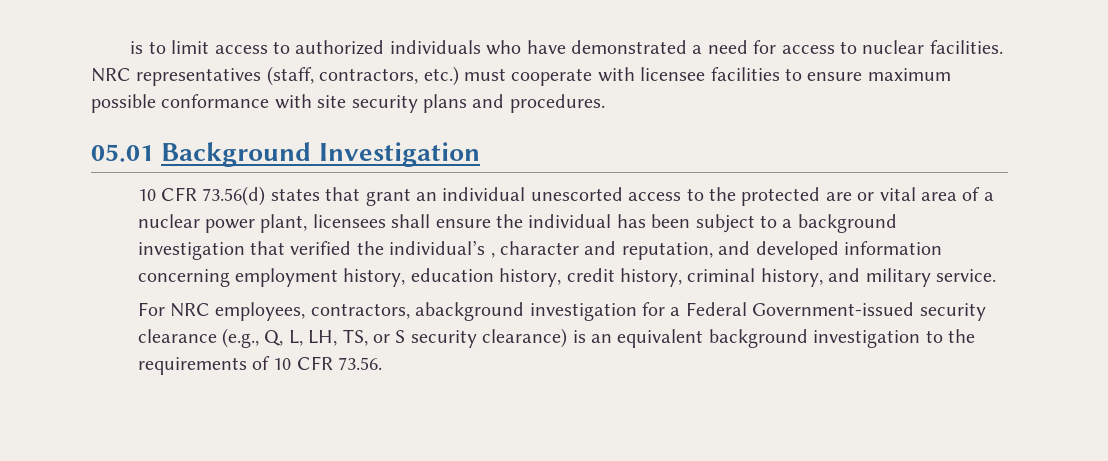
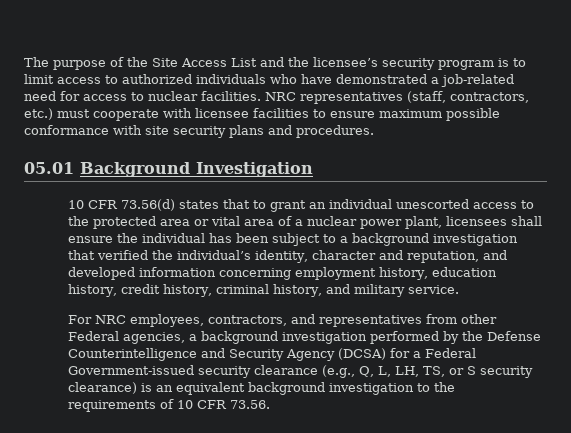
- is to limit access to authorized individuals who have demonstrated a need for access to nuclear facilities.
+ The purpose of the Site Access List and the licensee’s security program is to limit access to authorized individuals who have demonstrated a job-related need for access to nuclear facilities.
- 10 CFR 73.56(d) states that grant an individual unescorted access to the protected are or vital area of a nuclear power plant, licensees shall ensure the individual has been subject to a background investigation that verified the individual’s , character and reputation, and developed information concerning employment history, education history, credit history, criminal history, and military service.
+ 10 CFR 73.56(d) states that to grant an individual unescorted access to the protected area or vital area of a nuclear power plant, licensees shall ensure the individual has been subject to a background investigation that verified the individual’s identity, character and reputation, and developed information concerning employment history, education history, credit history, criminal history, and military service.
- For NRC employees, contractors, abackground investigation for a Federal Government-issued security clearance (e.g., Q, L, LH, TS, or S security clearance) is an equivalent background investigation to the requirements of 10 CFR 73.56.
+ For NRC employees, contractors, and representatives from other Federal agencies, a background investigation performed by the Defense Counterintelligence and Security Agency (DCSA) for a Federal Government-issued security clearance (e.g., Q, L, LH, TS, or S security clearance) is an equivalent background investigation to the requirements of 10 CFR 73.56.

